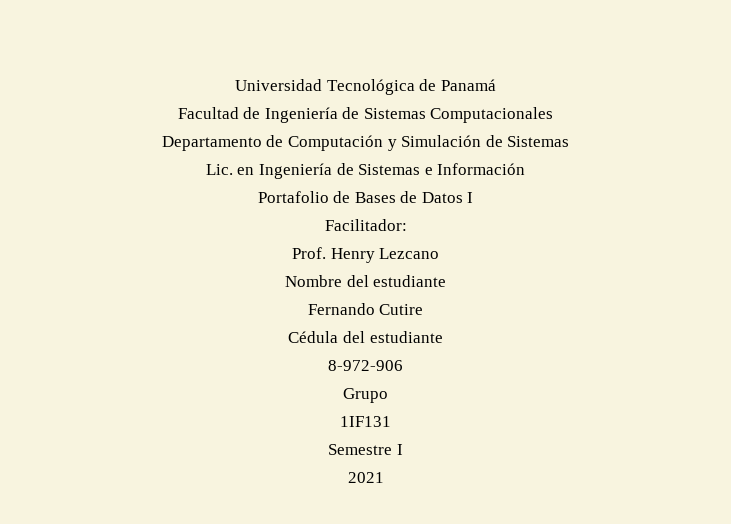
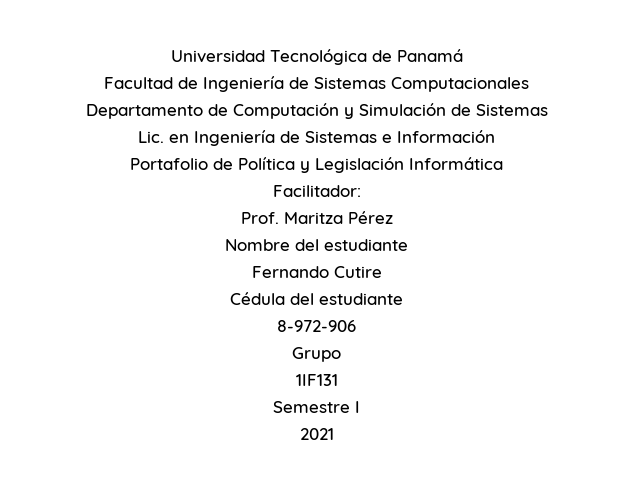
- Portafolio de Bases de Datos I
+ Portafolio de Política y Legislación Informática
- Prof. Henry Lezcano
+ Prof. Maritza Pérez

